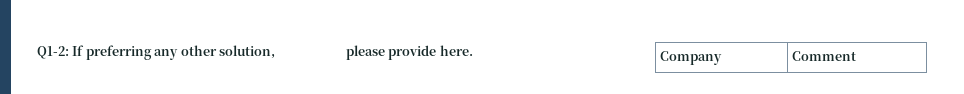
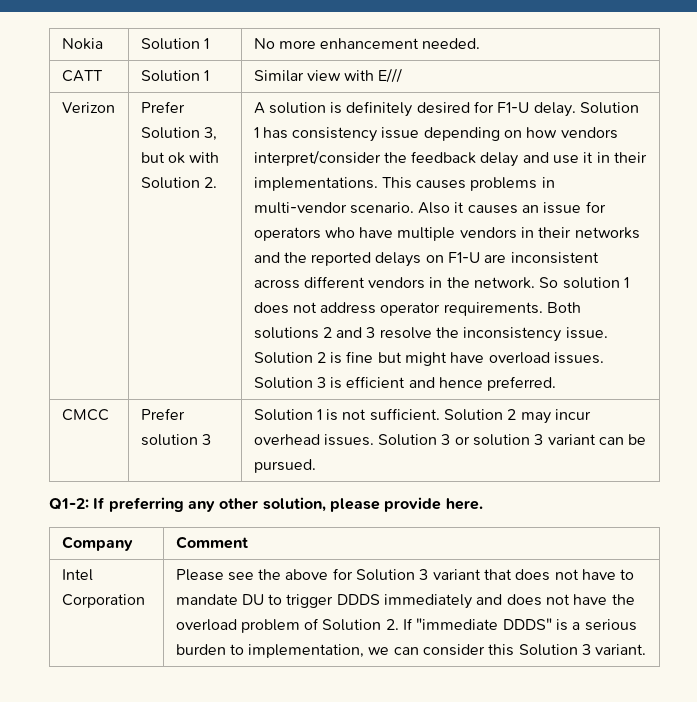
+ Nokia | Solution 1 | No more enhancement needed.
+ CATT | Solution 1 | Similar view with E///
+ Verizon | Prefer Solution 3, but ok with Solution 2. | A solution is definitely desired for F1-U delay. Solution 1 has consistency issue depending on how vendors interpret/consider the feedback delay and use it in their implementations. This causes problems in multi-vendor scenario. Also it causes an issue for operators who have multiple vendors in their networks and the reported delays on F1-U are inconsistent across different vendors in the network. So solution 1 does not address operator requirements. Both solutions 2 and 3 resolve the inconsistency issue. Solution 2 is fine but might have overload issues. Solution 3 is efficient and hence preferred.
+ CMCC | Prefer solution 3 | Solution 1 is not sufficient. Solution 2 may incur overhead issues. Solution 3 or solution 3 variant can be pursued.
+ Intel Corporation | Please see the above for Solution 3 variant that does not have to mandate DU to trigger DDDS immediately and does not have the overload problem of Solution 2. If "immediate DDDS" is a serious burden to implementation, we can consider this Solution 3 variant.

